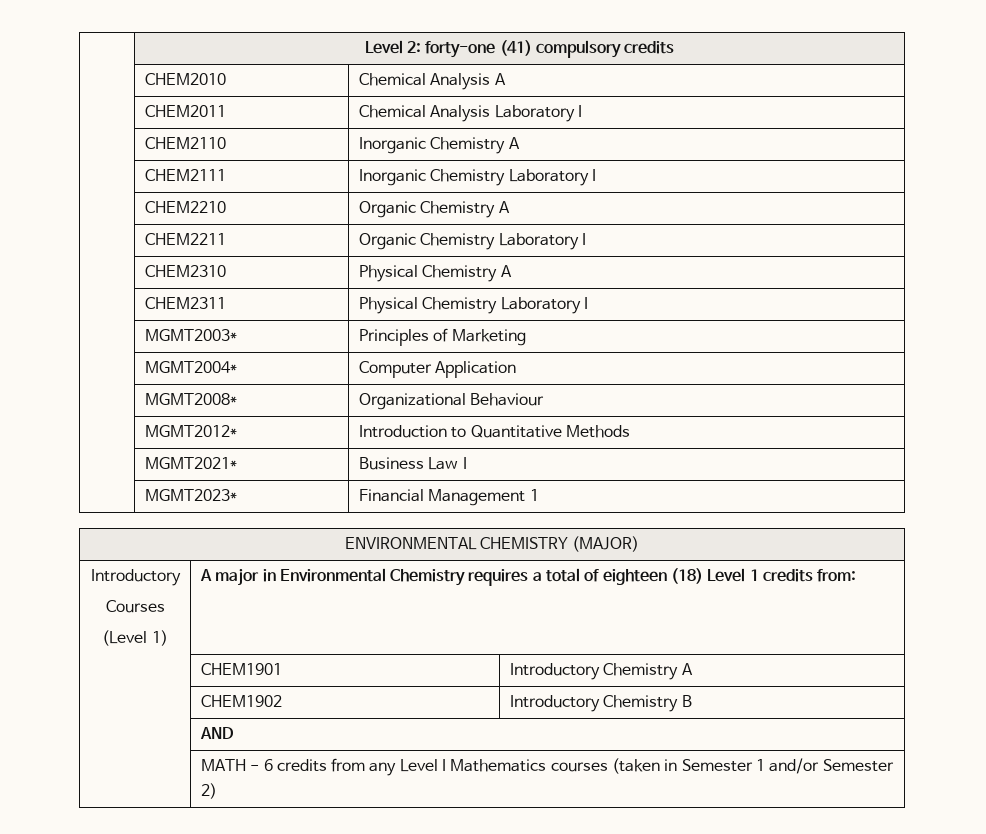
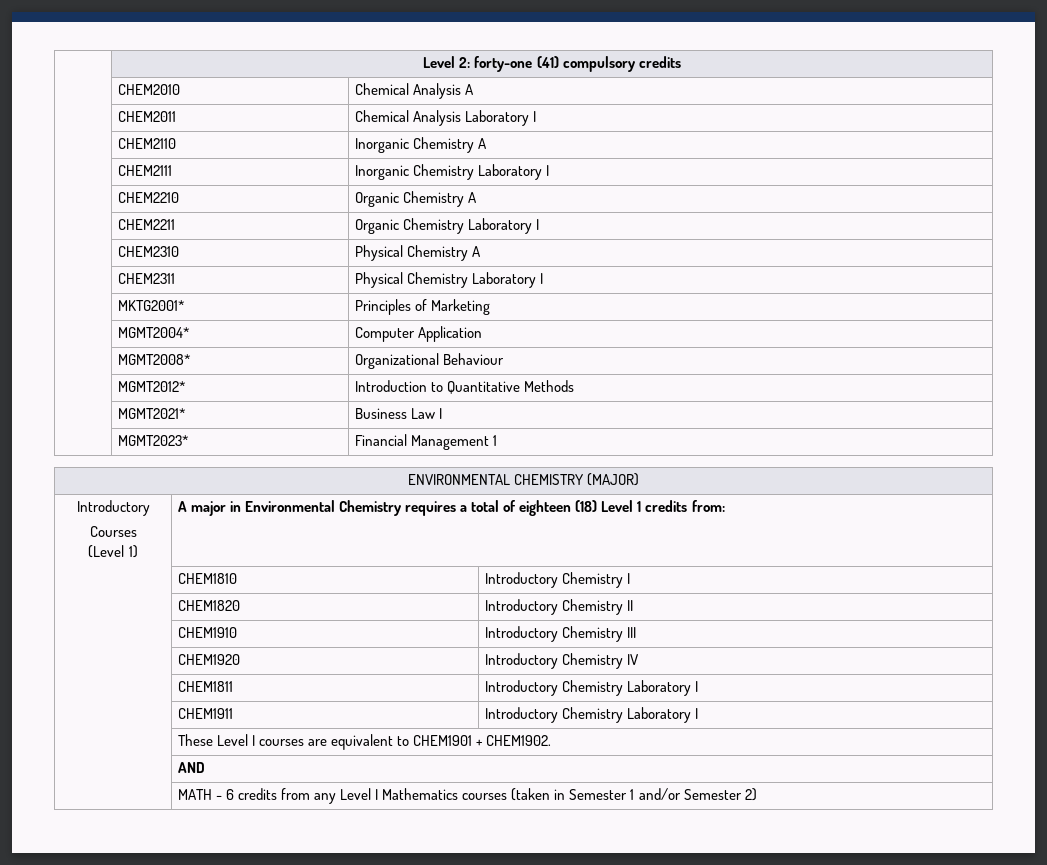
- | MGMT2003* | Principles of Marketing
+ | MKTG2001* | Principles of Marketing
- | CHEM1901 | Introductory Chemistry A
- | CHEM1902 | Introductory Chemistry B
+ | CHEM1810 | Introductory Chemistry I
+ | CHEM1820 | Introductory Chemistry II
+ | CHEM1910 | Introductory Chemistry III
+ | CHEM1920 | Introductory Chemistry IV
+ | CHEM1811 | Introductory Chemistry Laboratory I
+ | CHEM1911 | Introductory Chemistry Laboratory I
+ | These Level I courses are equivalent to CHEM1901 + CHEM1902.

